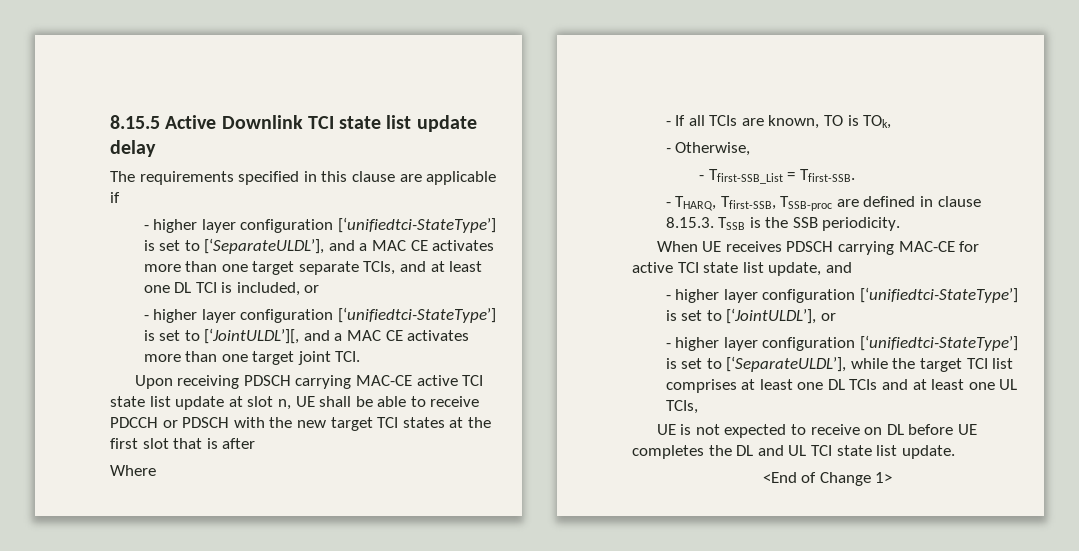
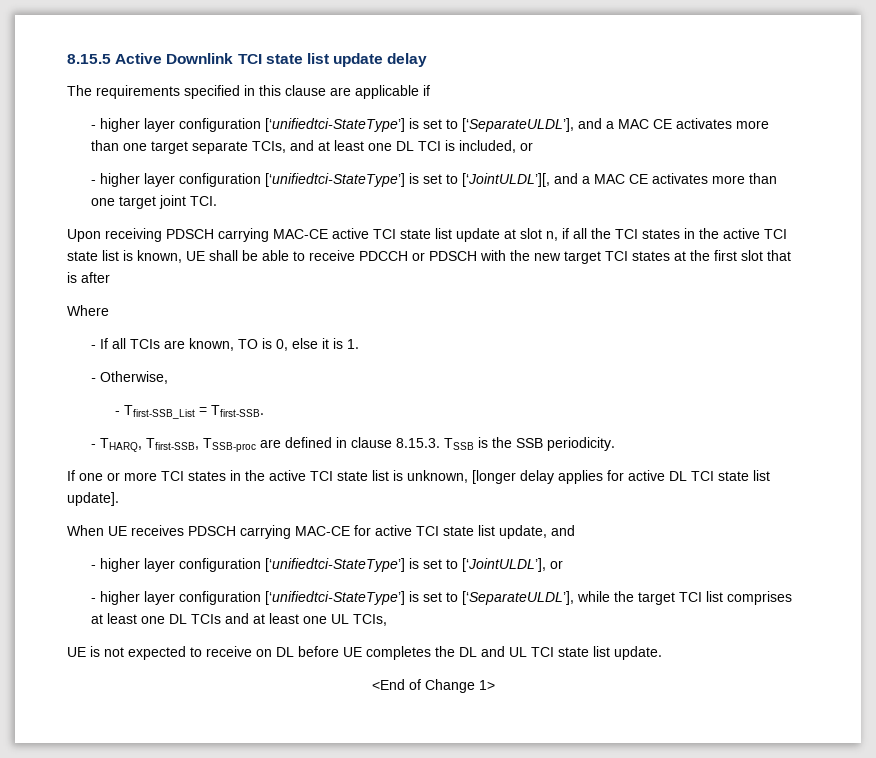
- Upon receiving PDSCH carrying MAC-CE active TCI state list update at slot n, UE shall be able to receive PDCCH or PDSCH with the new target TCI states at the first slot that is after
+ Upon receiving PDSCH carrying MAC-CE active TCI state list update at slot n, if all the TCI states in the active TCI state list is known, UE shall be able to receive PDCCH or PDSCH with the new target TCI states at the first slot that is after
- - If all TCIs are known, TO is TOk,
+ - If all TCIs are known, TO is 0, else it is 1.
+ If one or more TCI states in the active TCI state list is unknown, [longer delay applies for active DL TCI state list update].

